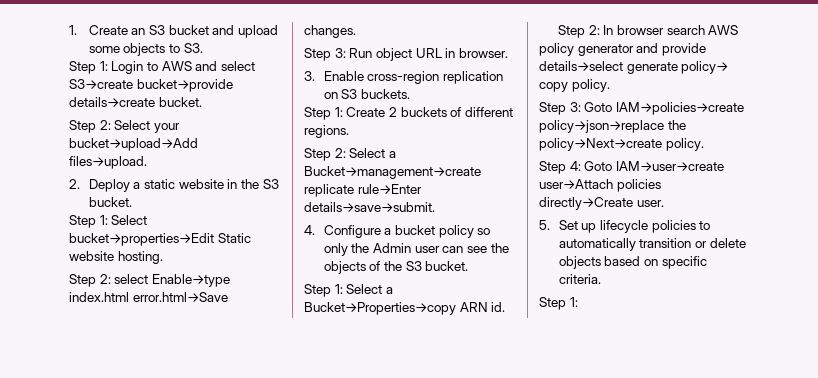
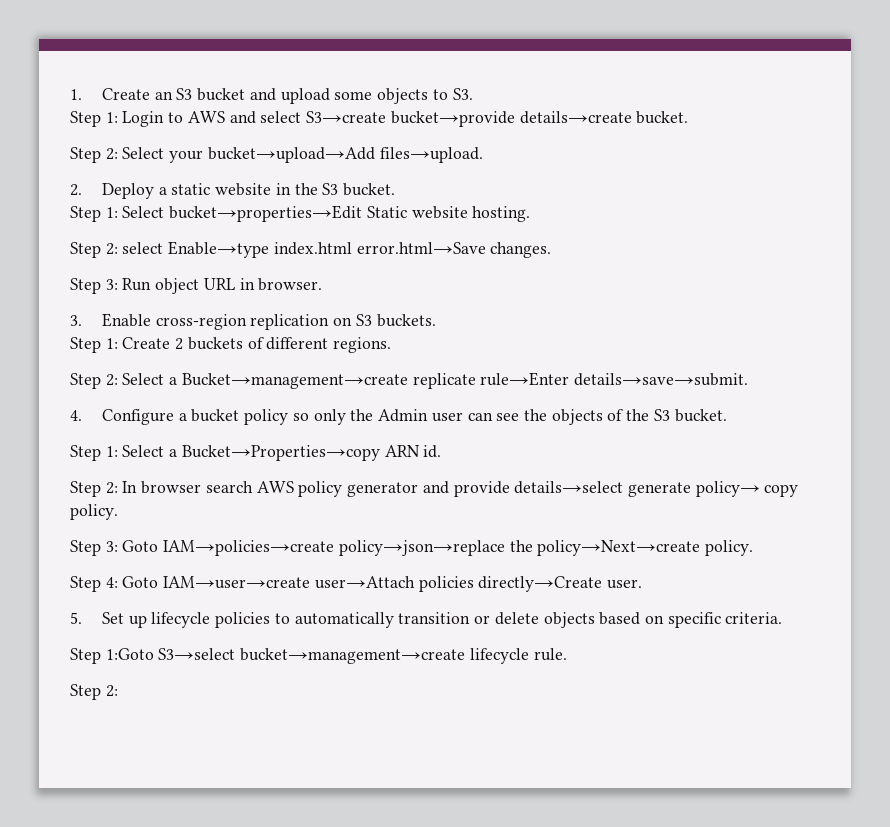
  5. Set up lifecycle policies to automatically transition or delete objects based on specific criteria.
- Step 1:
+ Step 1:Goto S3→select bucket→management→create lifecycle rule.
+ Step 2:

